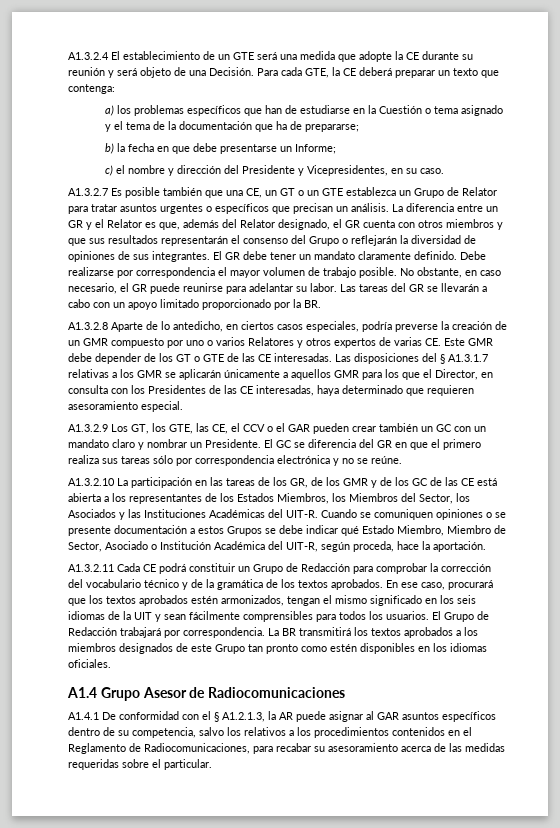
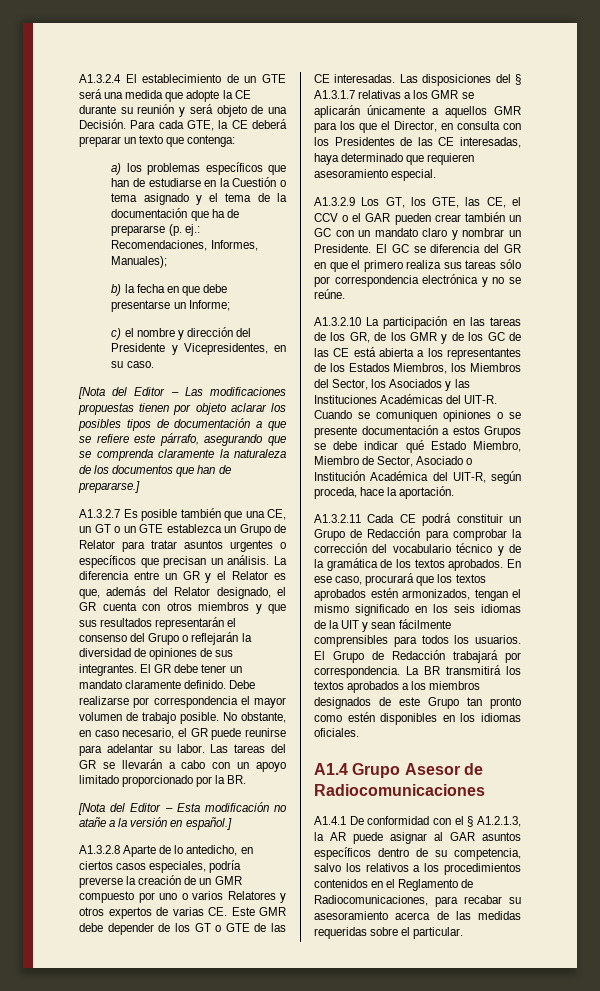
- a) los problemas específicos que han de estudiarse en la Cuestión o tema asignado y el tema de la documentación que ha de prepararse;
+ a) los problemas específicos que han de estudiarse en la Cuestión o tema asignado y el tema de la documentación que ha de prepararse (p. ej.: Recomendaciones, Informes, Manuales);
+ [Nota del Editor – Las modificaciones propuestas tienen por objeto aclarar los posibles tipos de documentación a que se refiere este párrafo, asegurando que se comprenda claramente la naturaleza de los documentos que han de prepararse.]
+ [Nota del Editor – Esta modificación no atañe a la versión en español.]

